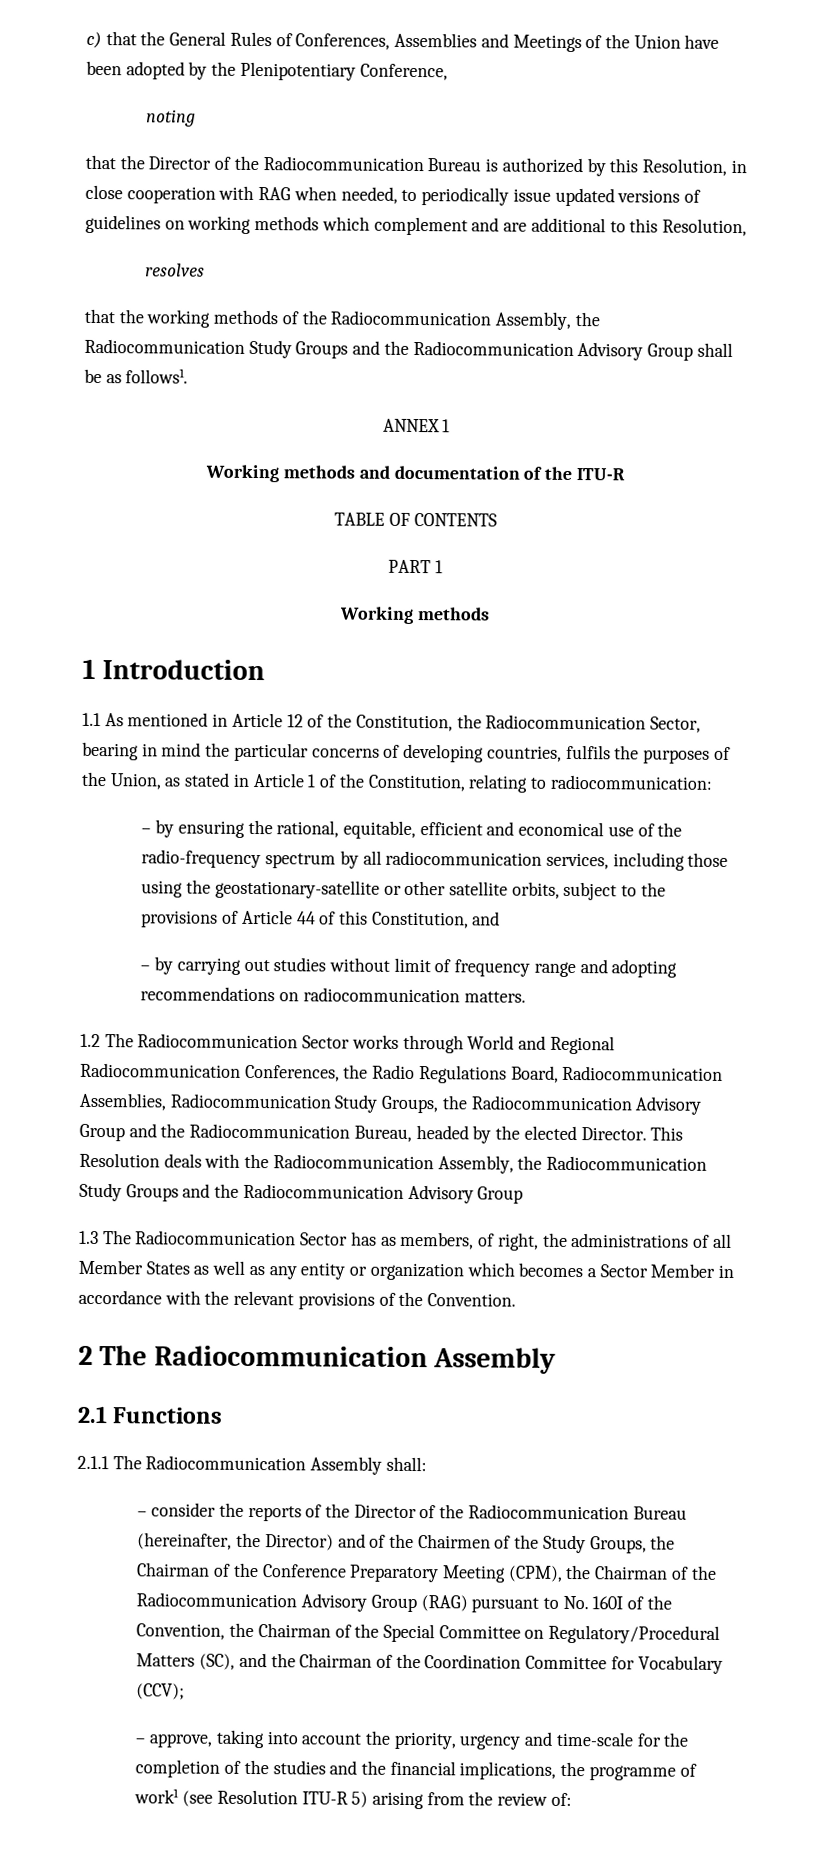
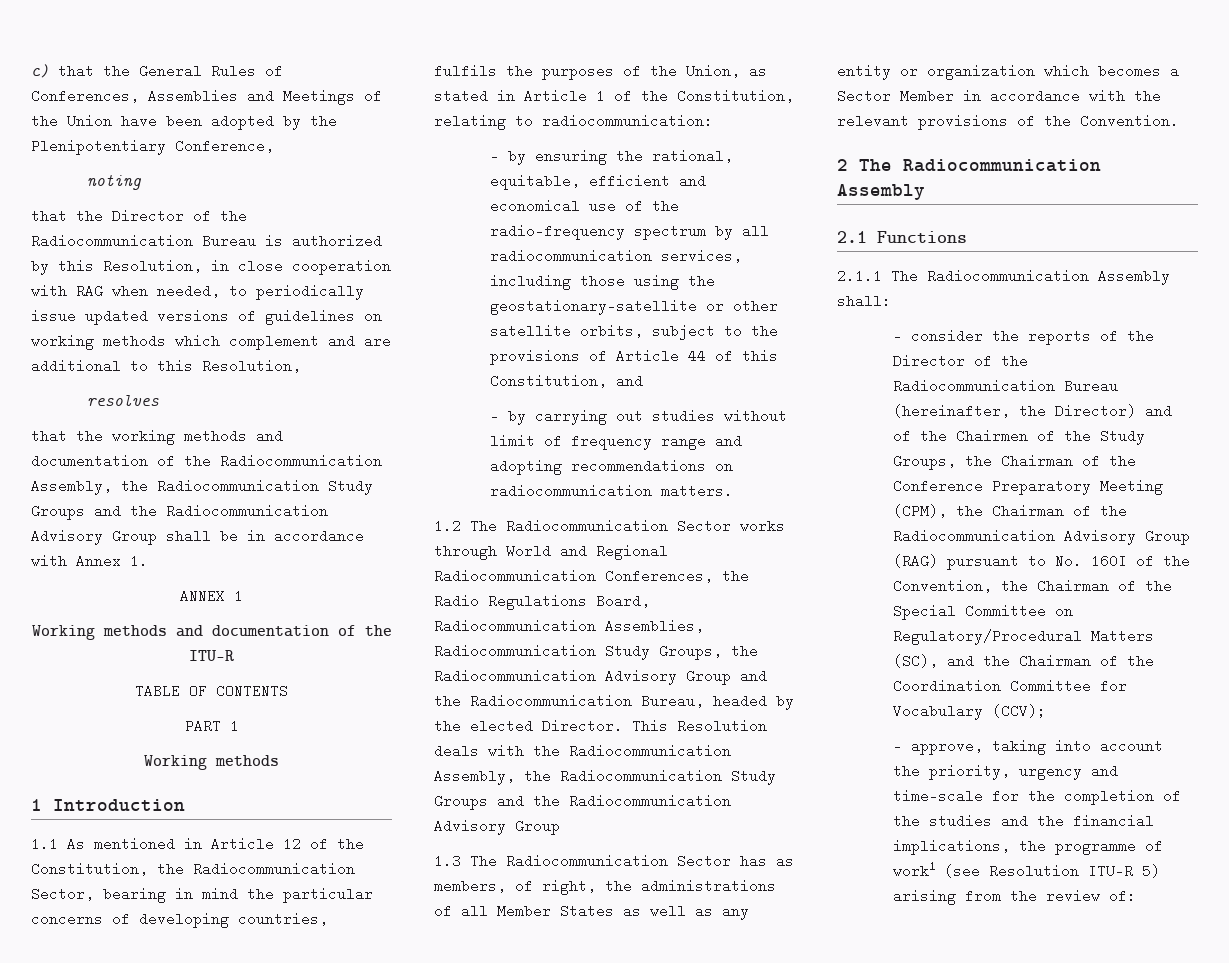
- that the working methods of the Radiocommunication Assembly, the Radiocommunication Study Groups and the Radiocommunication Advisory Group shall be as follows1.
+ that the working methods and documentation of the Radiocommunication Assembly, the Radiocommunication Study Groups and the Radiocommunication Advisory Group shall be in accordance with Annex 1.

